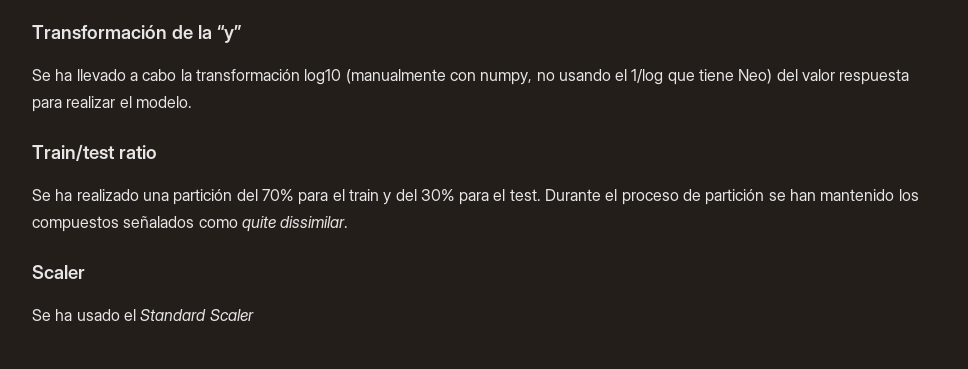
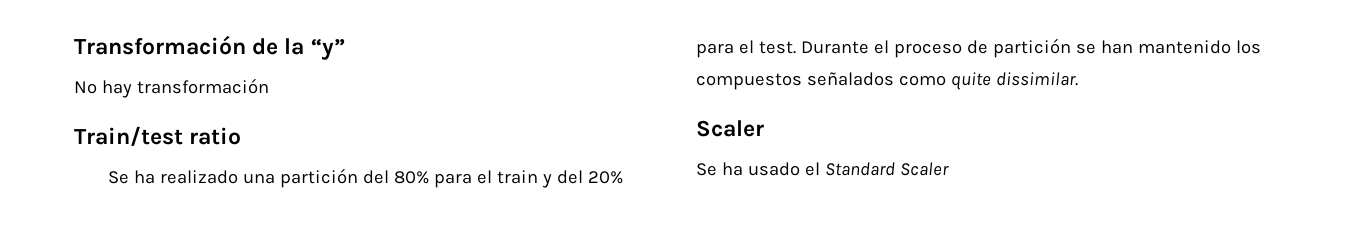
- Se ha llevado a cabo la transformación log10 (manualmente con numpy, no usando el 1/log que tiene Neo) del valor respuesta para realizar el modelo.
+ No hay transformación
- Se ha realizado una partición del 70% para el train y del 30% para el test.
+ Se ha realizado una partición del 80% para el train y del 20% para el test.

